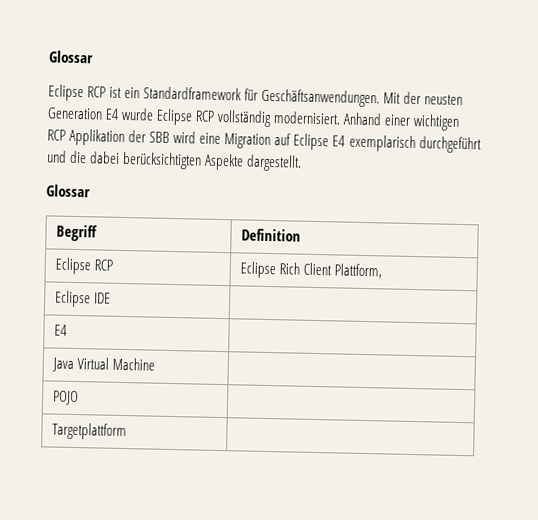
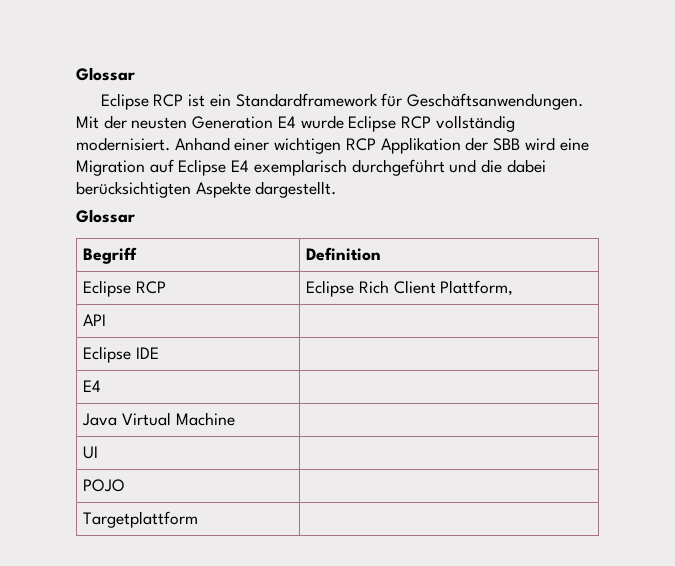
+ API |
+ UI |

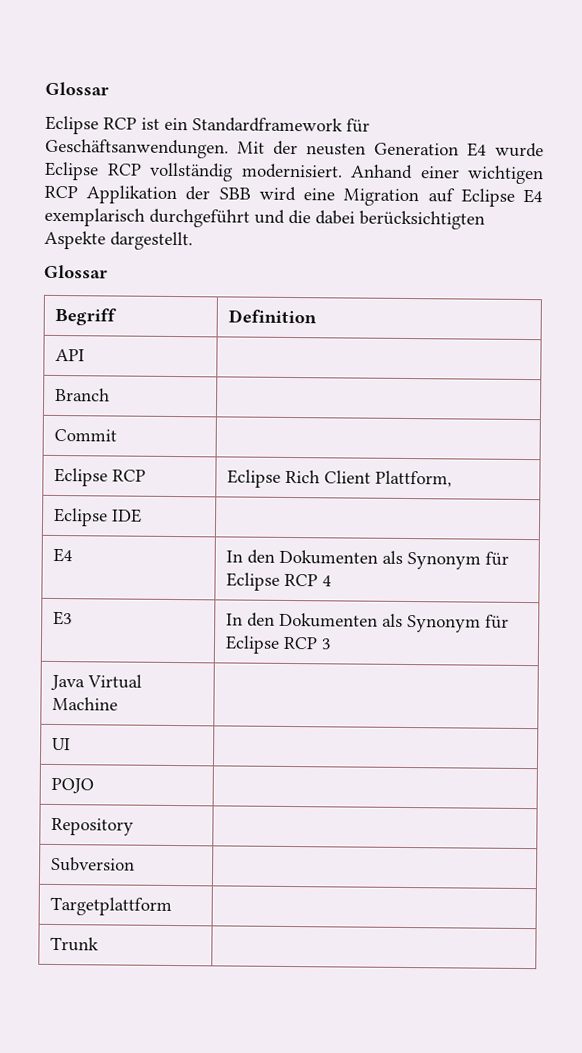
+ API |
+ Branch |
+ Commit |
- API |
- E4 |
+ E4 | In den Dokumenten als Synonym für Eclipse RCP 4
+ E3 | In den Dokumenten als Synonym für Eclipse RCP 3
+ Repository |
+ Subversion |
+ Trunk |

